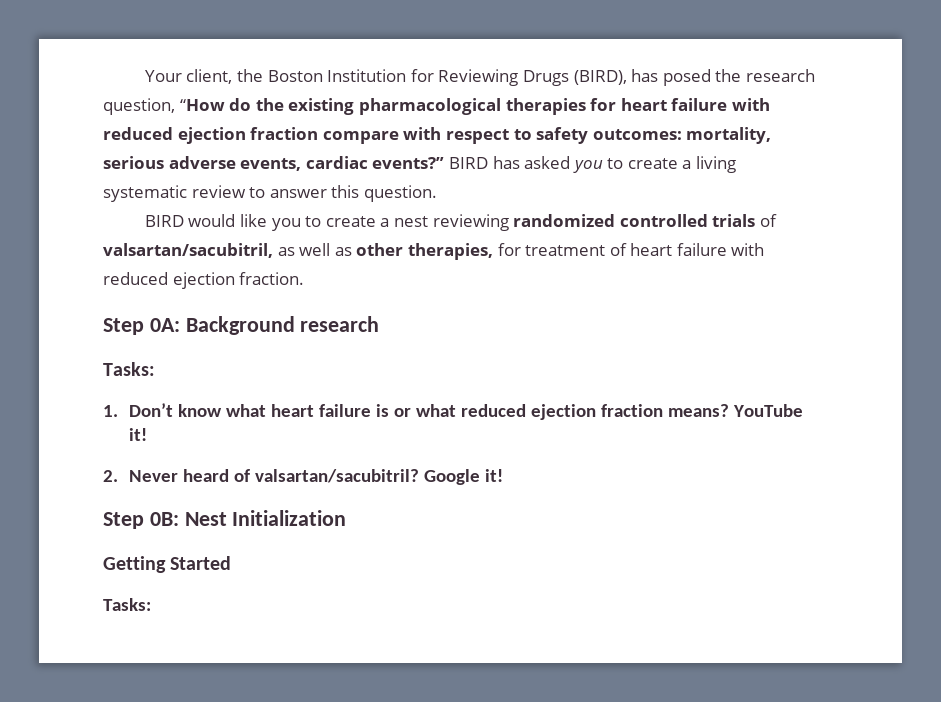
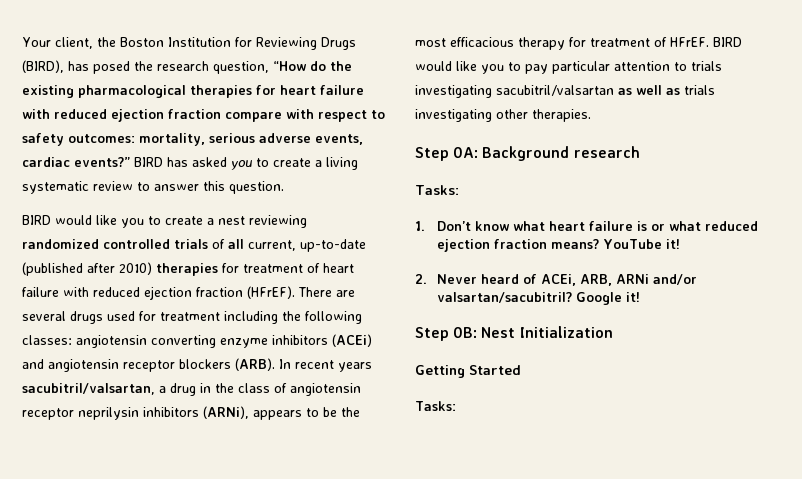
- BIRD would like you to create a nest reviewing randomized controlled trials of valsartan/sacubitril, as well as other therapies, for treatment of heart failure with reduced ejection fraction.
+ BIRD would like you to create a nest reviewing randomized controlled trials of all current, up-to-date (published after 2010) therapies for treatment of heart failure with reduced ejection fraction (HFrEF). There are several drugs used for treatment including the following classes: angiotensin converting enzyme inhibitors (ACEi) and angiotensin receptor blockers (ARB). In recent years sacubitril/valsartan, a drug in the class of angiotensin receptor neprilysin inhibitors (ARNi), appears to be the most efficacious therapy for treatment of HFrEF. BIRD would like you to pay particular attention to trials investigating sacubitril/valsartan as well as trials investigating other therapies.
- 2. Never heard of valsartan/sacubitril?
+ 2. Never heard of ACEi, ARB, ARNi and/or valsartan/sacubitril?

